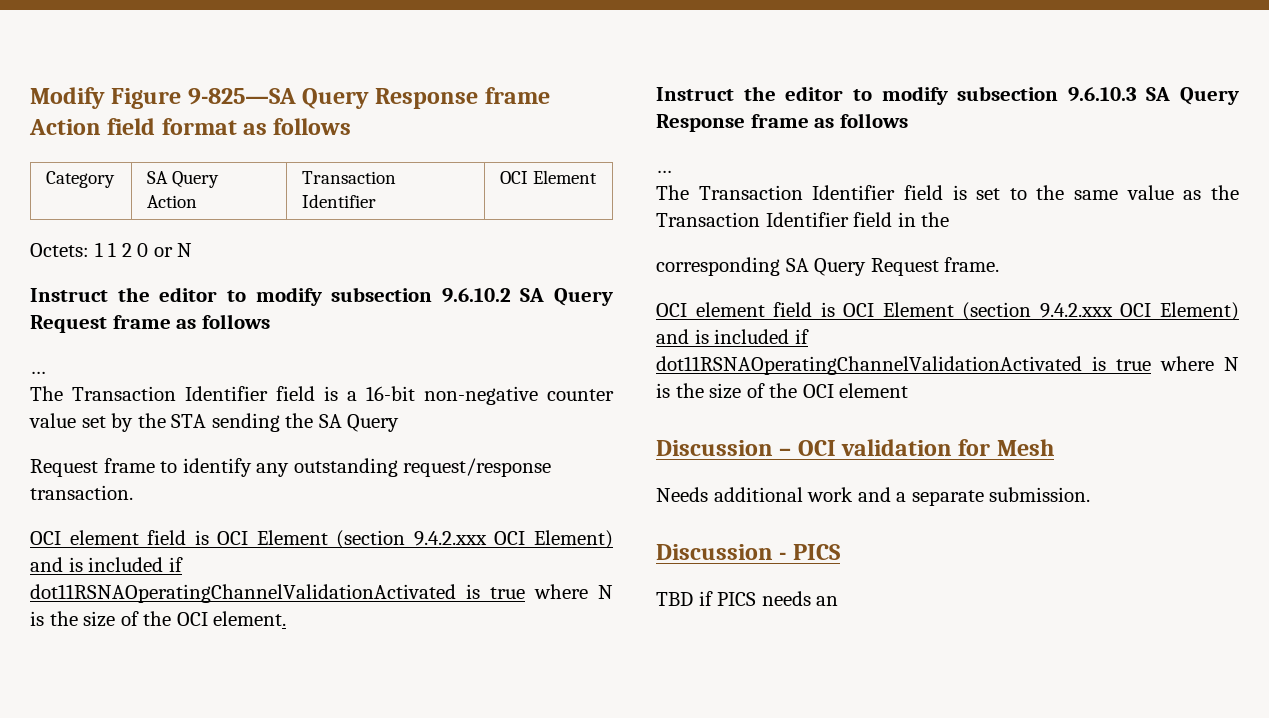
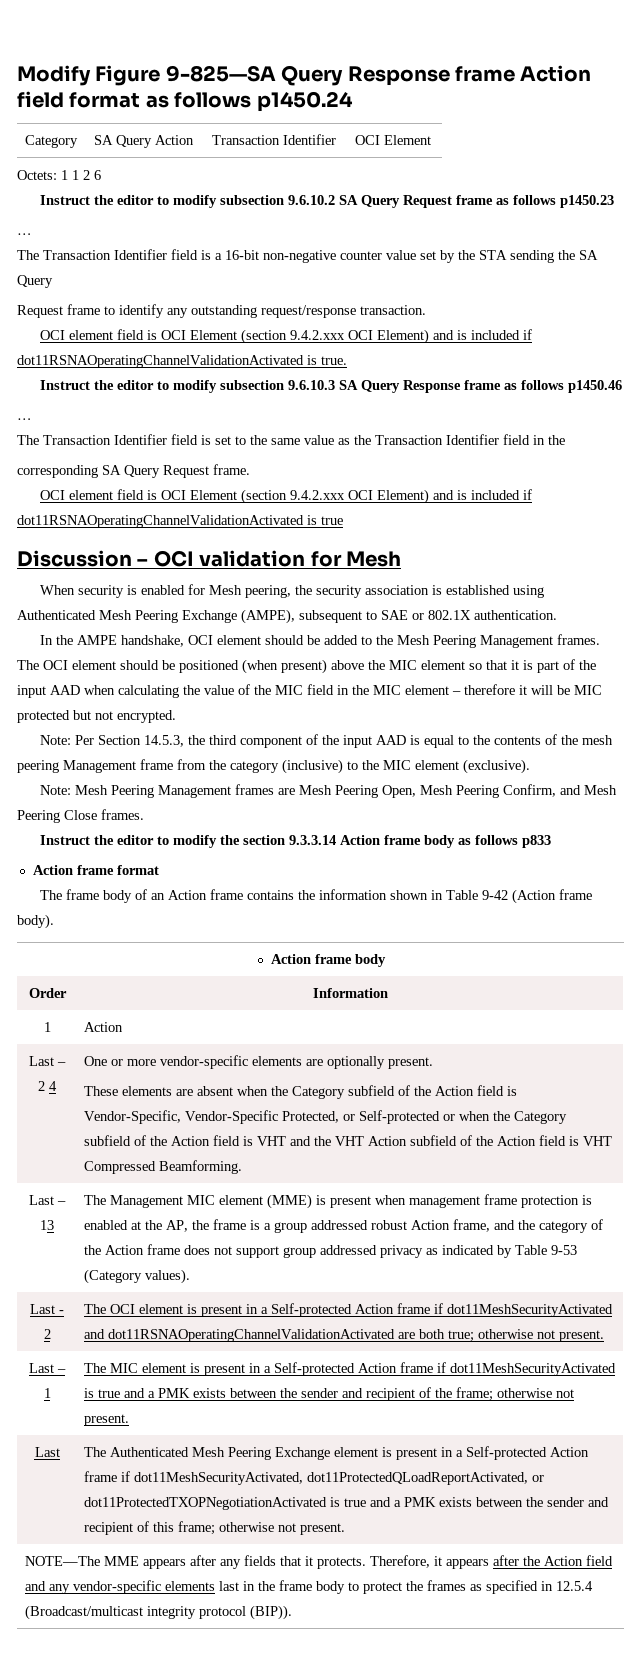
- Modify Figure 9-825—SA Query Response frame Action field format as follows
+ Modify Figure 9-825—SA Query Response frame Action field format as follows p1450.24
- Octets: 1 1 2 0 or N
+ Octets: 1 1 2 6
- Instruct the editor to modify subsection 9.6.10.2 SA Query Request frame as follows
+ Instruct the editor to modify subsection 9.6.10.2 SA Query Request frame as follows p1450.23
- OCI element field is OCI Element (section 9.4.2.xxx OCI Element) and is included if dot11RSNAOperatingChannelValidationActivated is true where N is the size of the OCI element.
+ OCI element field is OCI Element (section 9.4.2.xxx OCI Element) and is included if dot11RSNAOperatingChannelValidationActivated is true.
- Instruct the editor to modify subsection 9.6.10.3 SA Query Response frame as follows
+ Instruct the editor to modify subsection 9.6.10.3 SA Query Response frame as follows p1450.46
- OCI element field is OCI Element (section 9.4.2.xxx OCI Element) and is included if dot11RSNAOperatingChannelValidationActivated is true where N is the size of the OCI element
+ OCI element field is OCI Element (section 9.4.2.xxx OCI Element) and is included if dot11RSNAOperatingChannelValidationActivated is true
- Needs additional work and a separate submission.
- Discussion - PICS
- TBD if PICS needs an
+ When security is enabled for Mesh peering, the security association is established using Authenticated Mesh Peering Exchange (AMPE), subsequent to SAE or 802.1X authentication.
+ In the AMPE handshake, OCI element should be added to the Mesh Peering Management frames. The OCI element should be positioned (when present) above the MIC element so that it is part of the input AAD when calculating the value of the MIC field in the MIC element – therefore it will be MIC protected but not encrypted.
+ Note: Per Section 14.5.3, the third component of the input AAD is equal to the contents of the mesh peering Management frame from the category (inclusive) to the MIC element (exclusive).
+ Note: Mesh Peering Management frames are Mesh Peering Open, Mesh Peering Confirm, and Mesh Peering Close frames.
+ Instruct the editor to modify the section 9.3.3.14 Action frame body as follows p833
+ Action frame format
+ The frame body of an Action frame contains the information shown in Table 9-42 (Action frame body).
+ Action frame body
+ Order | Information
+ 1 | Action
+ Last – 2 4 | One or more vendor-specific elements are optionally present.
+ These elements are absent when the Category subfield of the Action field is Vendor-Specific, Vendor-Specific Protected, or Self-protected or when the Category subfield of the Action field is VHT and the VHT Action subfield of the Action field is VHT Compressed Beamforming.
+ Last – 13 | The Management MIC element (MME) is present when management frame protection is enabled at the AP, the frame is a group addressed robust Action frame, and the category of the Action frame does not support group addressed privacy as indicated by Table 9-53 (Category values).
+ Last - 2 | The OCI element is present in a Self-protected Action frame if dot11MeshSecurityActivated and dot11RSNAOperatingChannelValidationActivated are both true; otherwise not present.
+ Last – 1 | The MIC element is present in a Self-protected Action frame if dot11MeshSecurityActivated is true and a PMK exists between the sender and recipient of the frame; otherwise not present.
+ Last | The Authenticated Mesh Peering Exchange element is present in a Self-protected Action frame if dot11MeshSecurityActivated, dot11ProtectedQLoadReportActivated, or dot11ProtectedTXOPNegotiationActivated is true and a PMK exists between the sender and recipient of this frame; otherwise not present.
+ NOTE—The MME appears after any fields that it protects. Therefore, it appears after the Action field and any vendor-specific elements last in the frame body to protect the frames as specified in 12.5.4 (Broadcast/multicast integrity protocol (BIP)).

